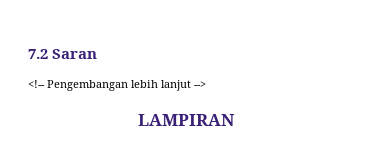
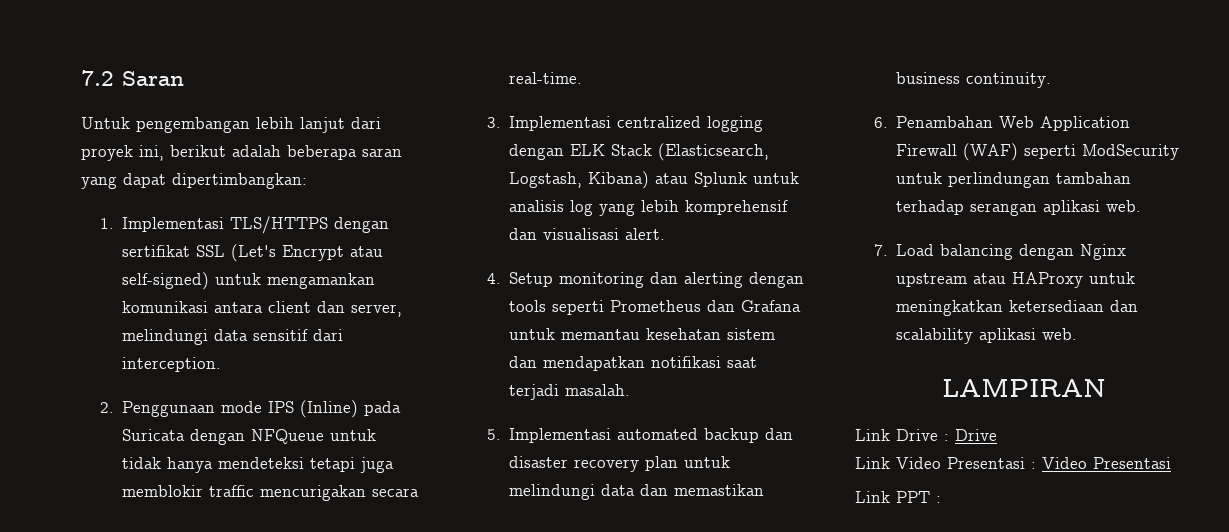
- <!-- Pengembangan lebih lanjut -->
+ Untuk pengembangan lebih lanjut dari proyek ini, berikut adalah beberapa saran yang dapat dipertimbangkan:
+ 1. Implementasi TLS/HTTPS dengan sertifikat SSL (Let's Encrypt atau self-signed) untuk mengamankan komunikasi antara client dan server, melindungi data sensitif dari interception.
+ 2. Penggunaan mode IPS (Inline) pada Suricata dengan NFQueue untuk tidak hanya mendeteksi tetapi juga memblokir traffic mencurigakan secara real-time.
+ 3. Implementasi centralized logging dengan ELK Stack (Elasticsearch, Logstash, Kibana) atau Splunk untuk analisis log yang lebih komprehensif dan visualisasi alert.
+ 4. Setup monitoring dan alerting dengan tools seperti Prometheus dan Grafana untuk memantau kesehatan sistem dan mendapatkan notifikasi saat terjadi masalah.
+ 5. Implementasi automated backup dan disaster recovery plan untuk melindungi data dan memastikan business continuity.
+ 6. Penambahan Web Application Firewall (WAF) seperti ModSecurity untuk perlindungan tambahan terhadap serangan aplikasi web.
+ 7. Load balancing dengan Nginx upstream atau HAProxy untuk meningkatkan ketersediaan dan scalability aplikasi web.
  LAMPIRAN
+ Link Drive : Drive
+ Link Video Presentasi : Video Presentasi
+ Link PPT :

